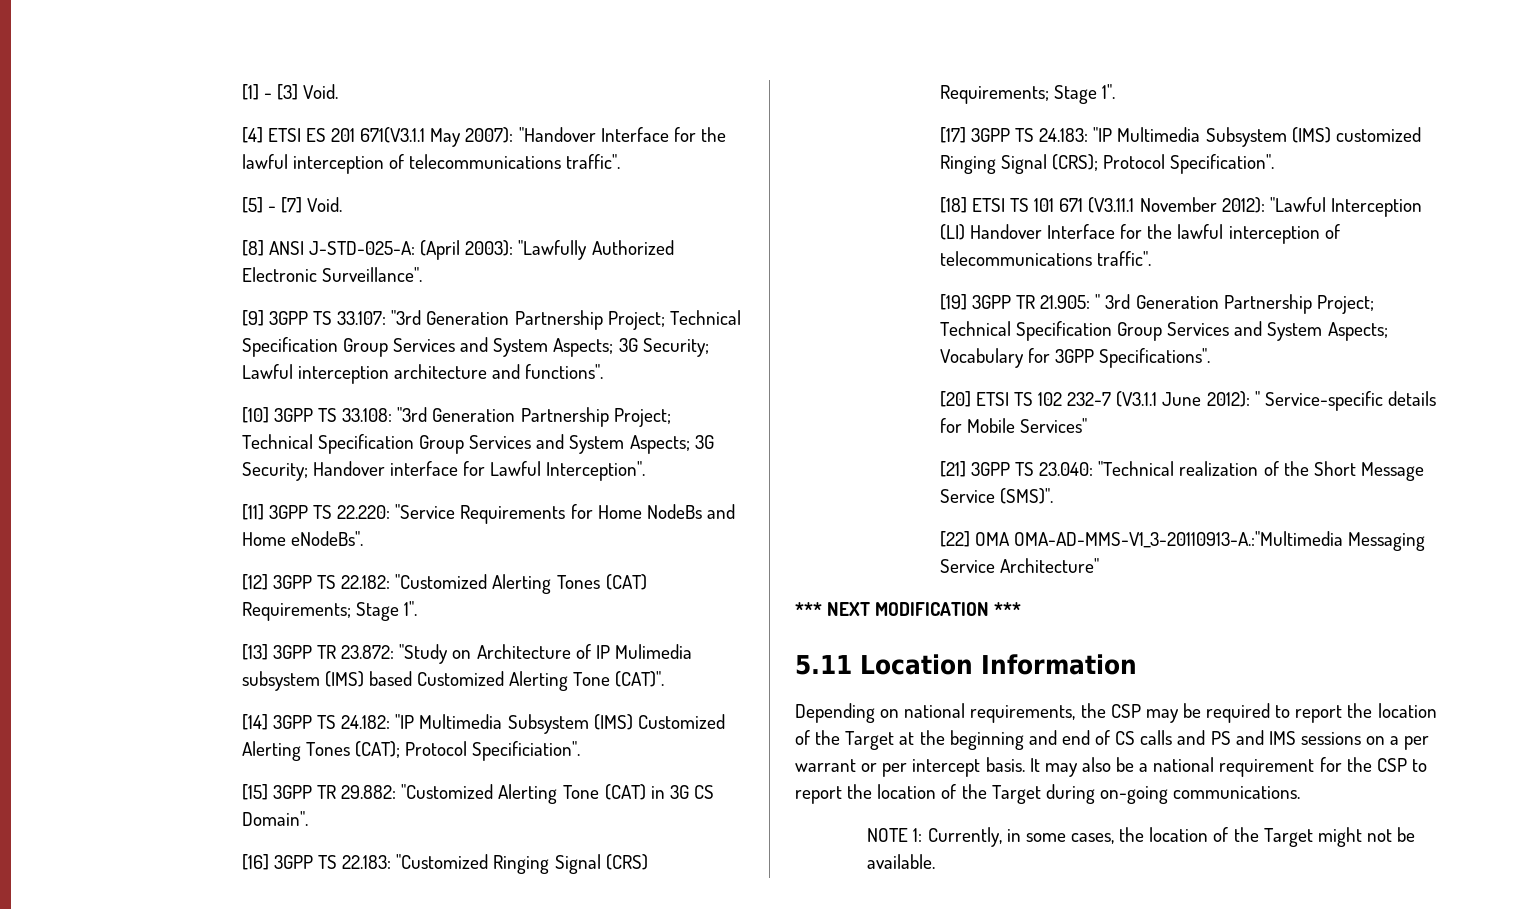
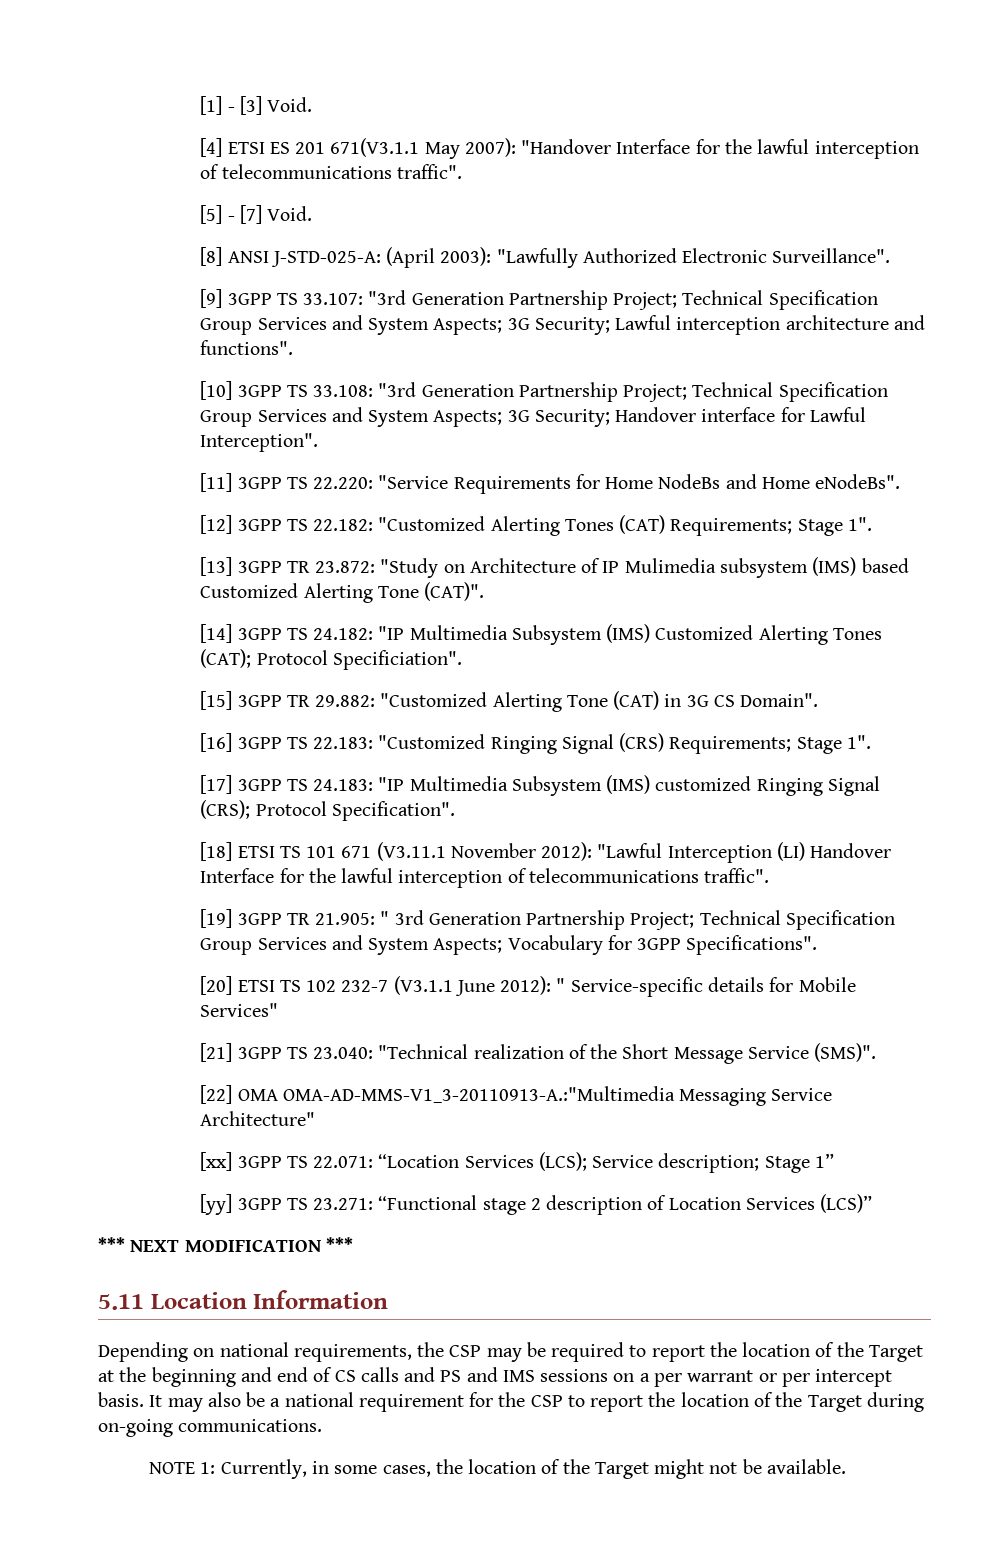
+ [xx] 3GPP TS 22.071: “Location Services (LCS); Service description; Stage 1”
+ [yy] 3GPP TS 23.271: “Functional stage 2 description of Location Services (LCS)”

